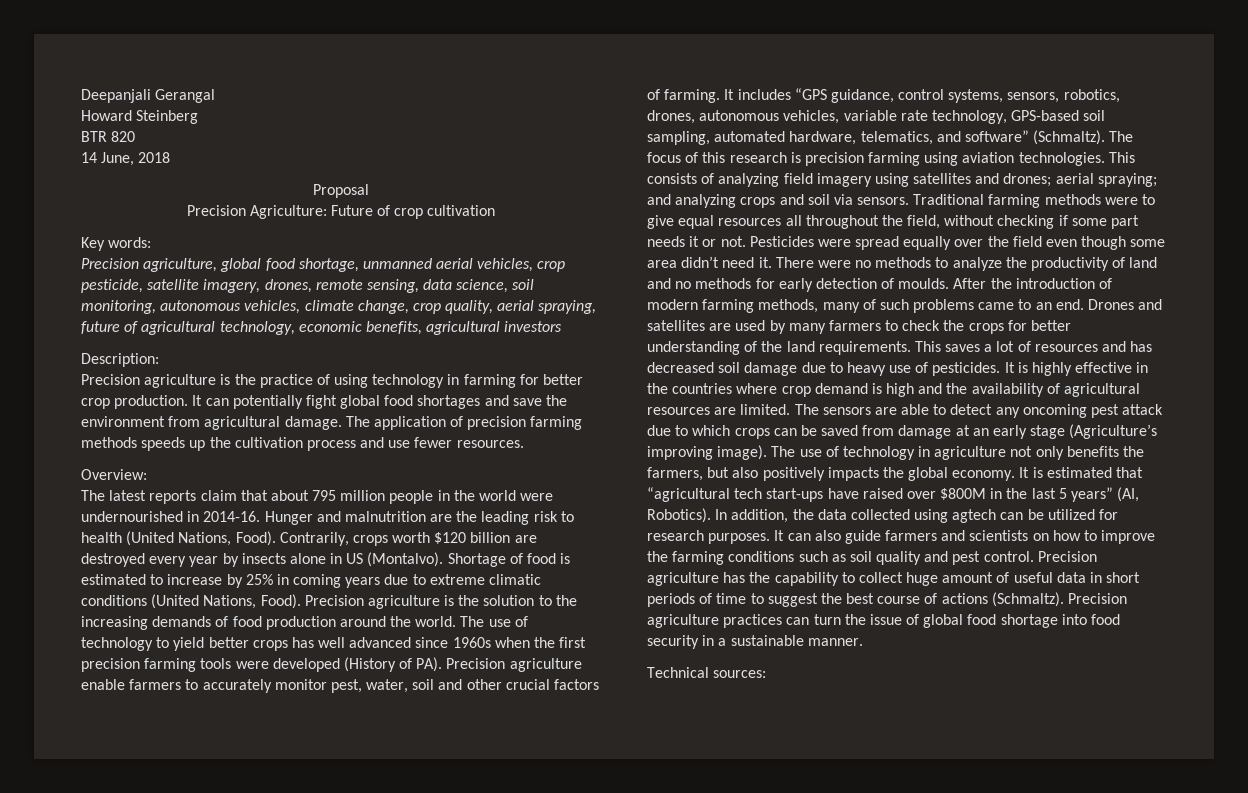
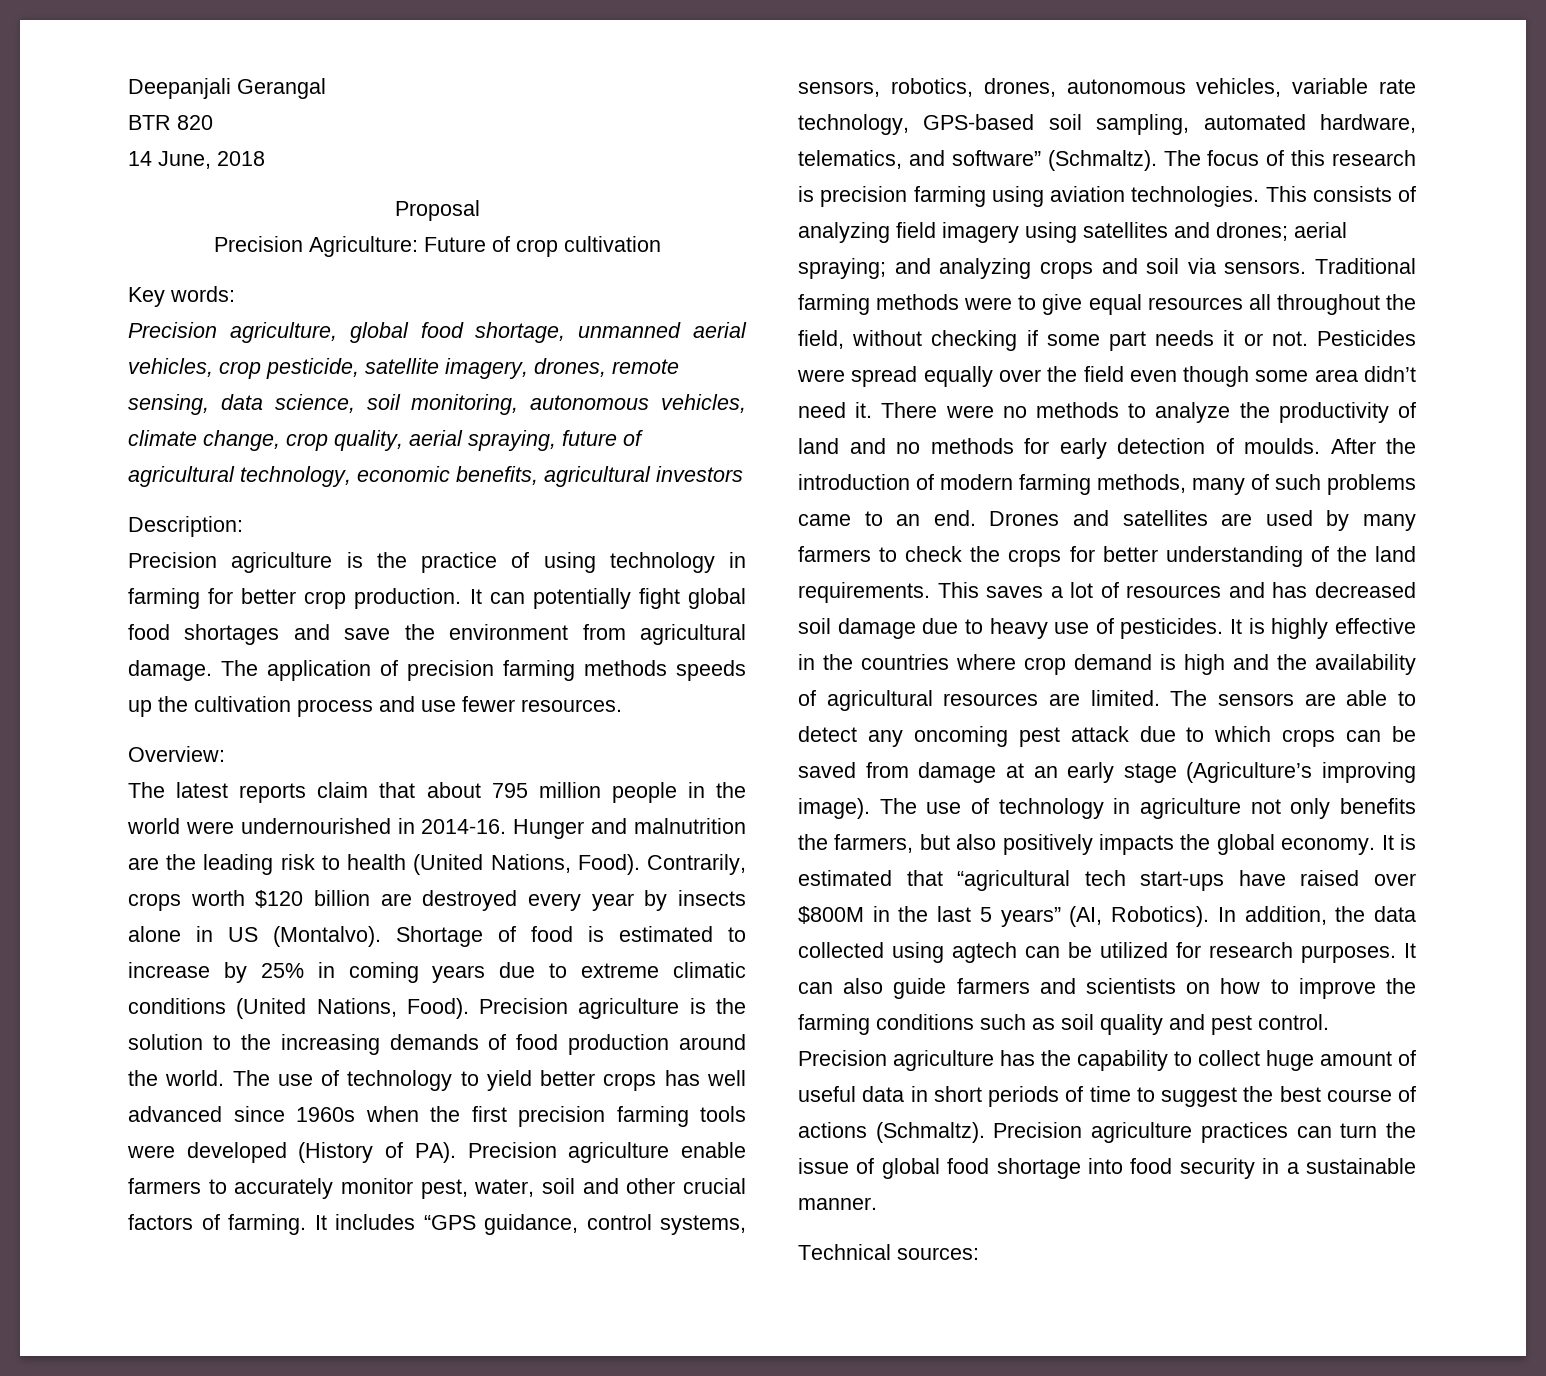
- Howard Steinberg

